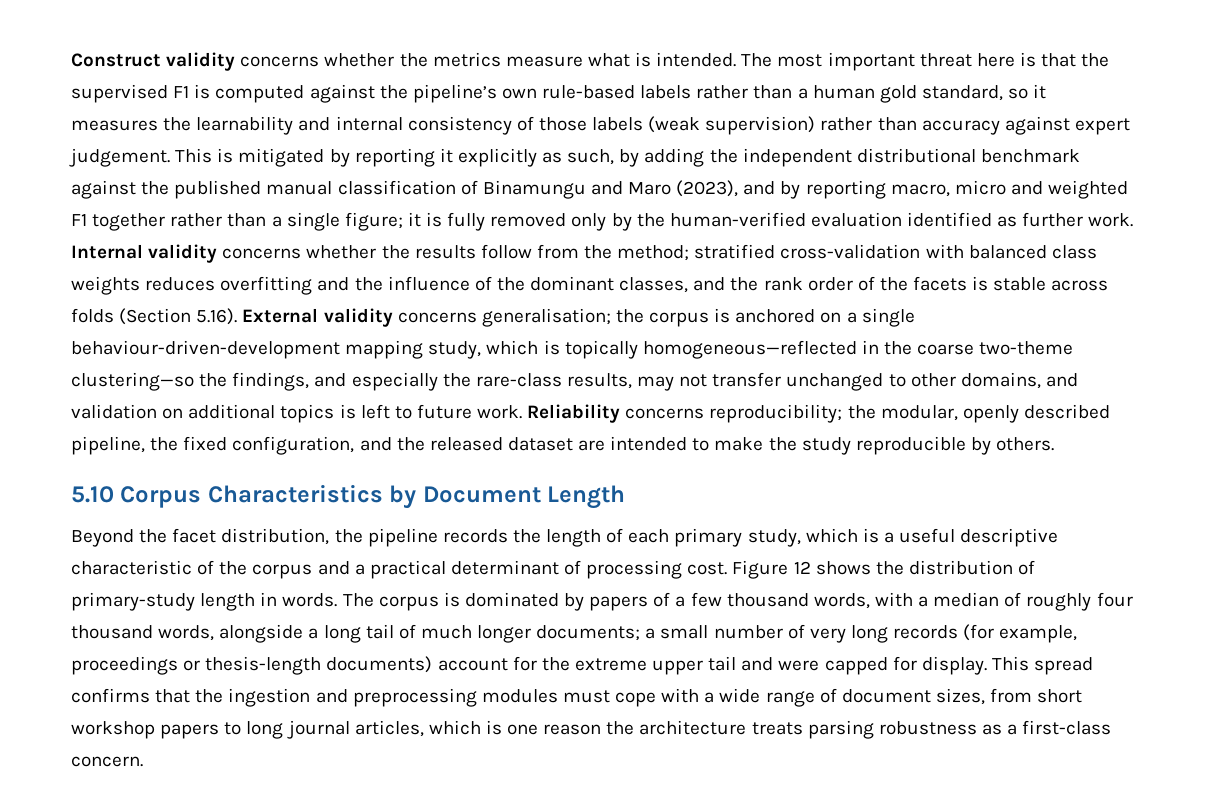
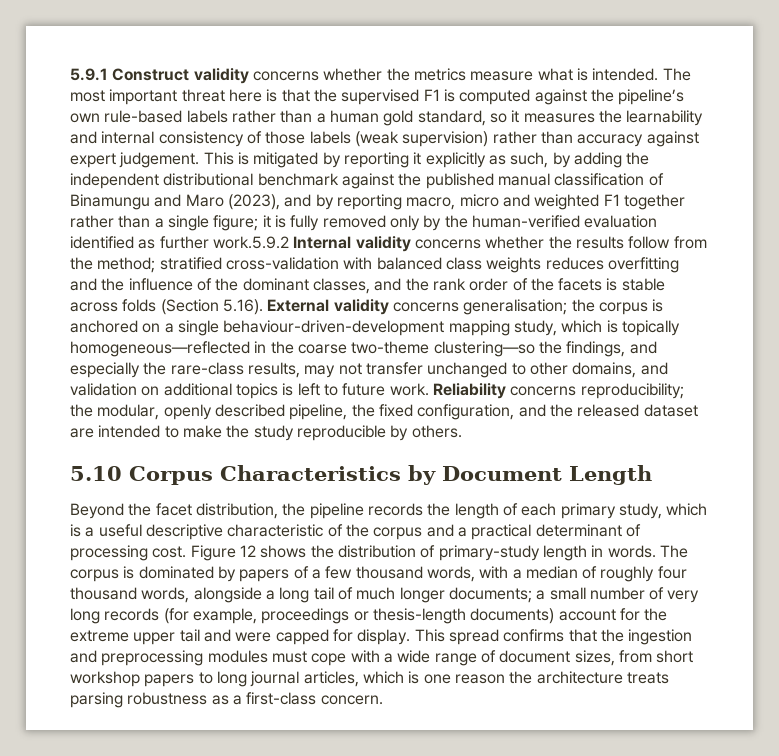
- Construct validity concerns whether the metrics measure what is intended.
+ 5.9.1 Construct validity concerns whether the metrics measure what is intended.
- it is fully removed only by the human-verified evaluation identified as further work. Internal validity concerns whether the results follow from the method;
+ it is fully removed only by the human-verified evaluation identified as further work.5.9.2 Internal validity concerns whether the results follow from the method;

